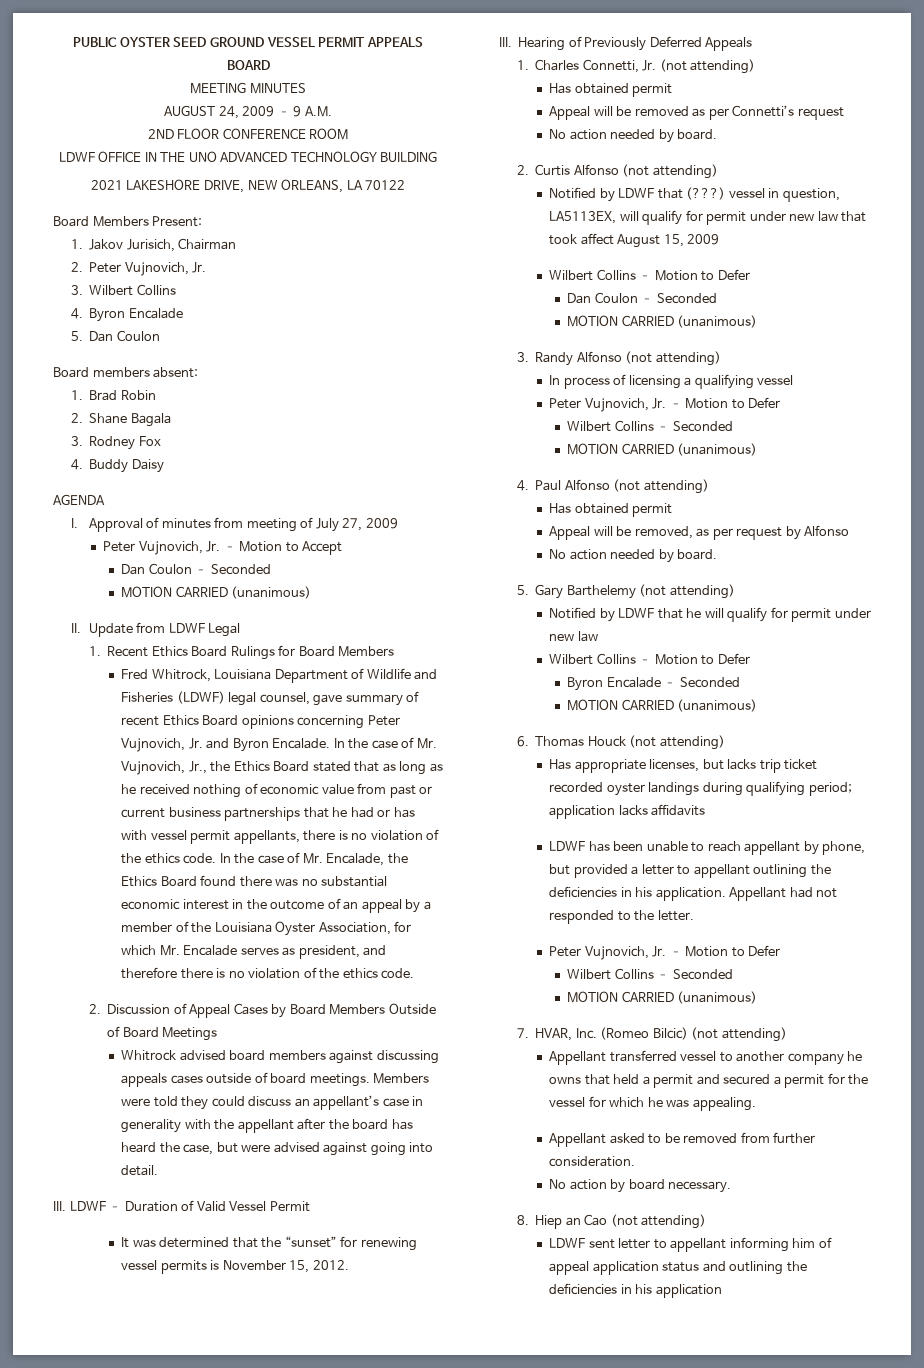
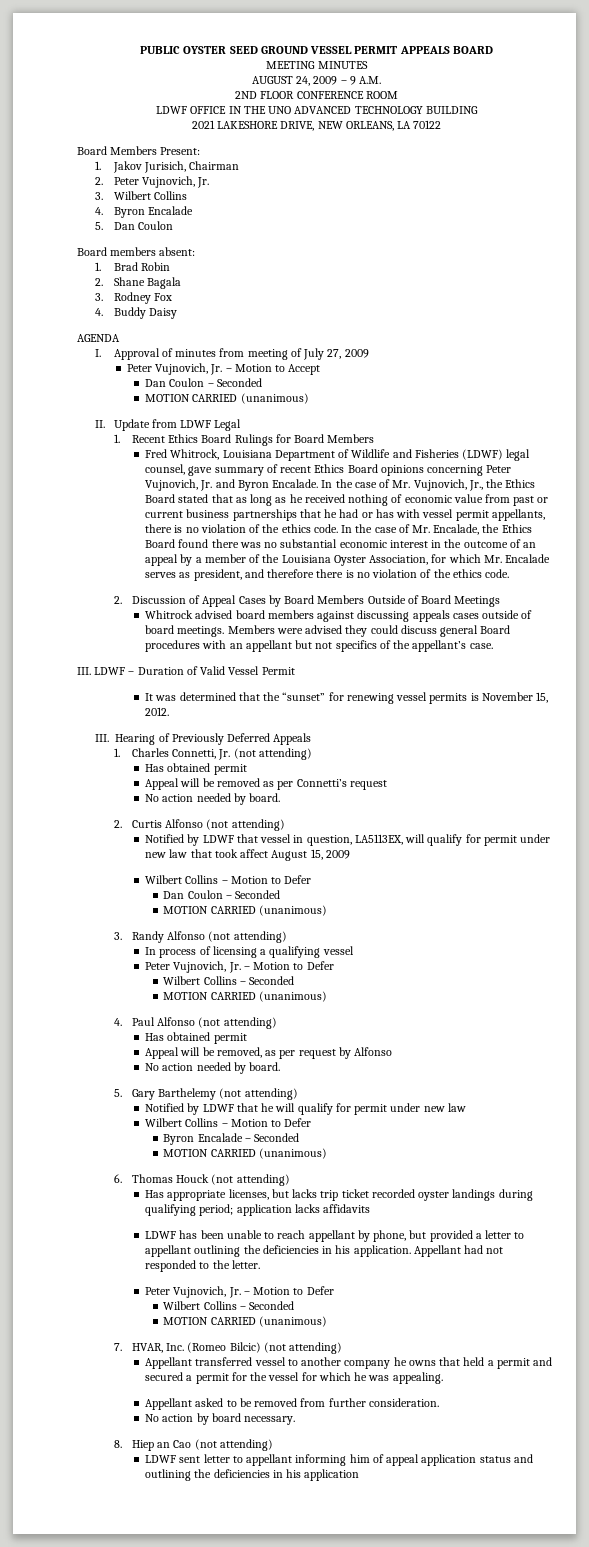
- Members were told they could discuss an appellant’s case in generality with the appellant after the board has heard the case, but were advised against going into detail.
+ Members were advised they could discuss general Board procedures with an appellant but not specifics of the appellant’s case.
- Notified by LDWF that (???) vessel in question, LA5113EX, will qualify for permit under new law that took affect August 15, 2009
+ Notified by LDWF that vessel in question, LA5113EX, will qualify for permit under new law that took affect August 15, 2009

